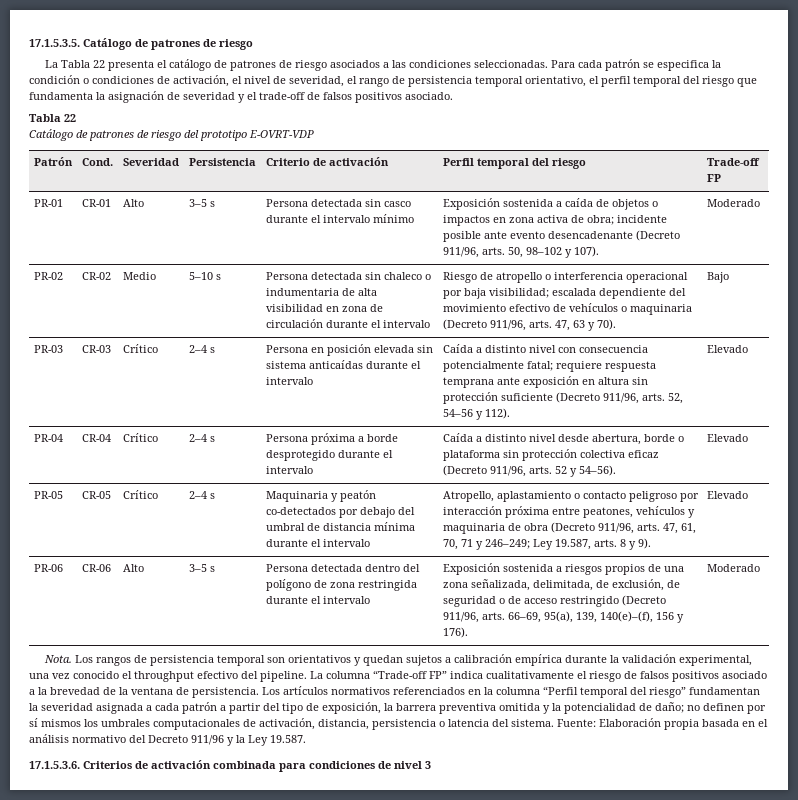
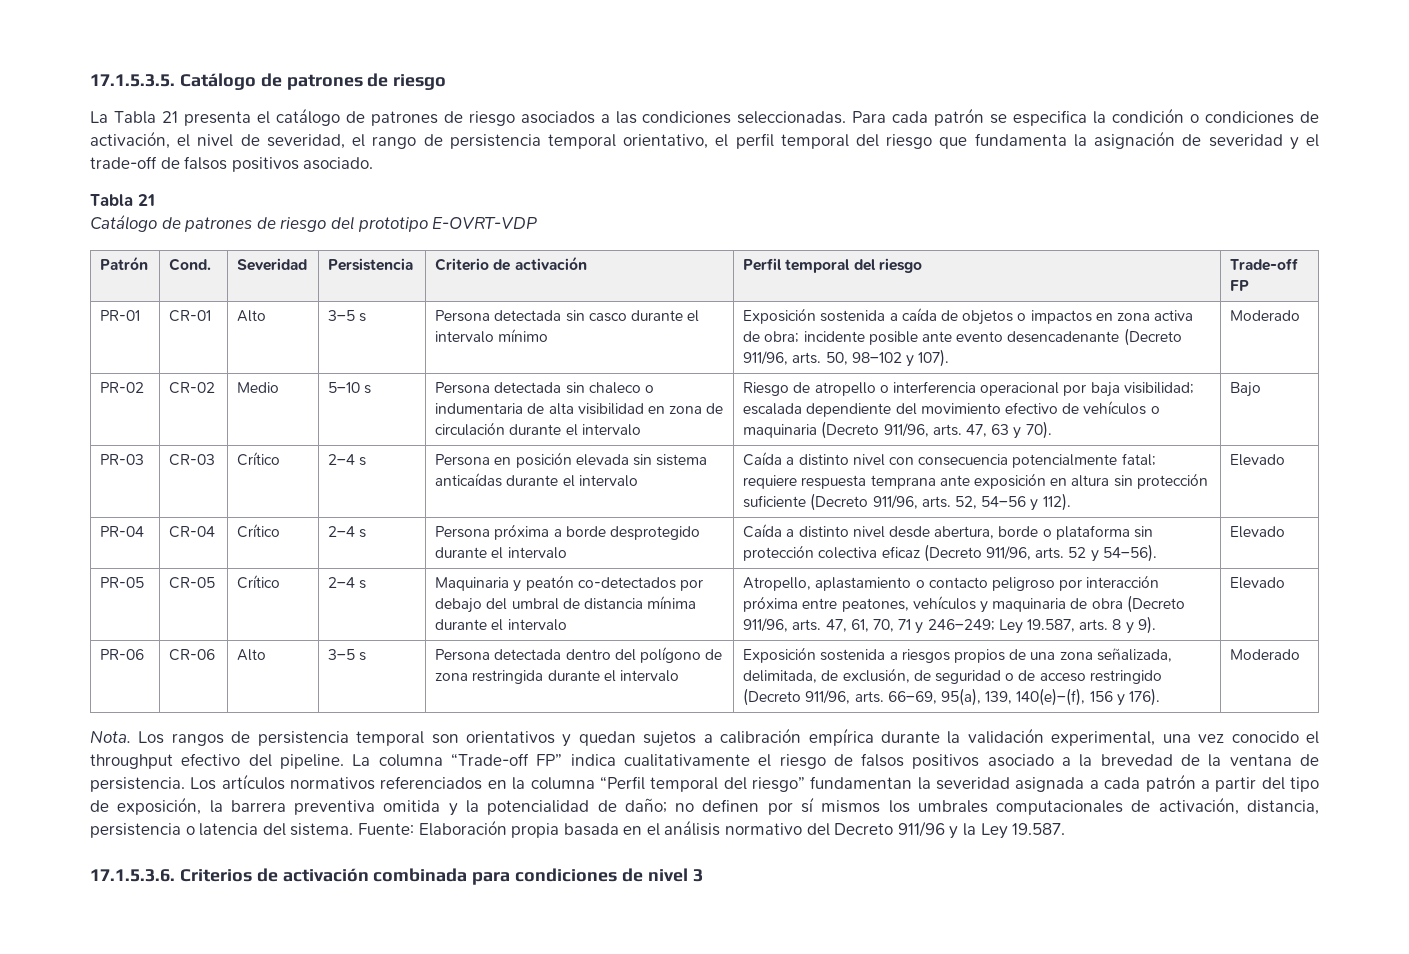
- La Tabla 22 presenta el catálogo de patrones de riesgo asociados a las condiciones seleccionadas.
+ La Tabla 21 presenta el catálogo de patrones de riesgo asociados a las condiciones seleccionadas.
  Para cada patrón se especifica la condición o condiciones de activación, el nivel de severidad, el rango de persistencia temporal orientativo, el perfil temporal del riesgo que fundamenta la asignación de severidad y el trade-off de falsos positivos asociado.
- Tabla 22
+ Tabla 21

